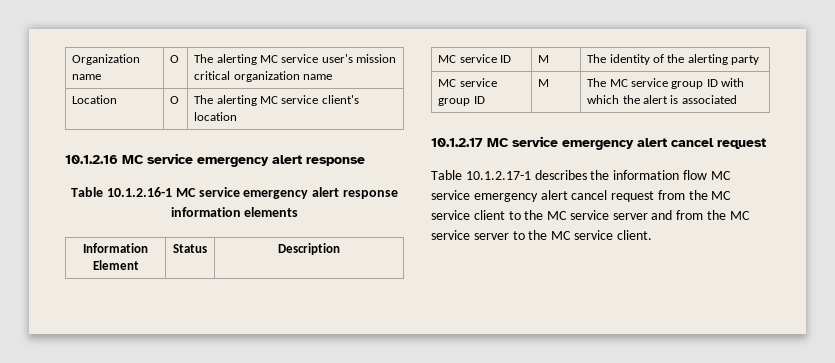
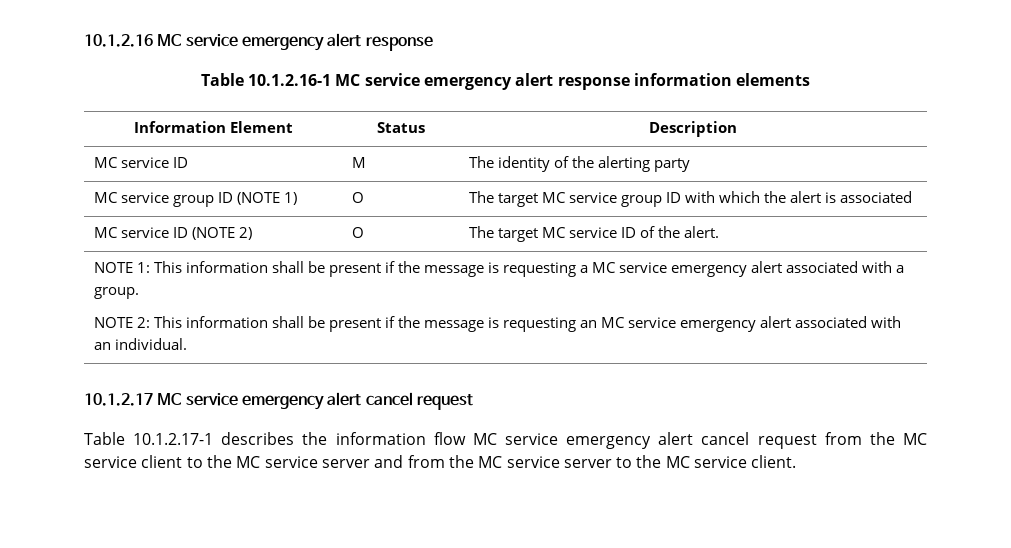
- Organization name | O | The alerting MC service user's mission critical organization name
- Location | O | The alerting MC service client's location
- MC service group ID | M | The MC service group ID with which the alert is associated
+ MC service group ID (NOTE 1) | O | The target MC service group ID with which the alert is associated
+ MC service ID (NOTE 2) | O | The target MC service ID of the alert.
+ NOTE 1: This information shall be present if the message is requesting a MC service emergency alert associated with a group.
+ NOTE 2: This information shall be present if the message is requesting an MC service emergency alert associated with an individual.

